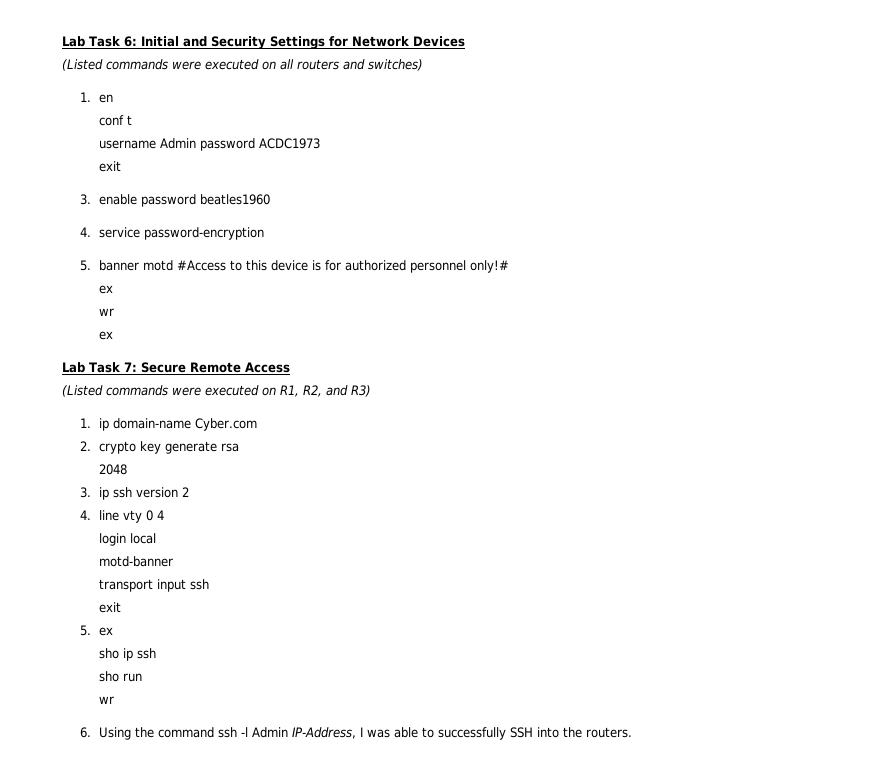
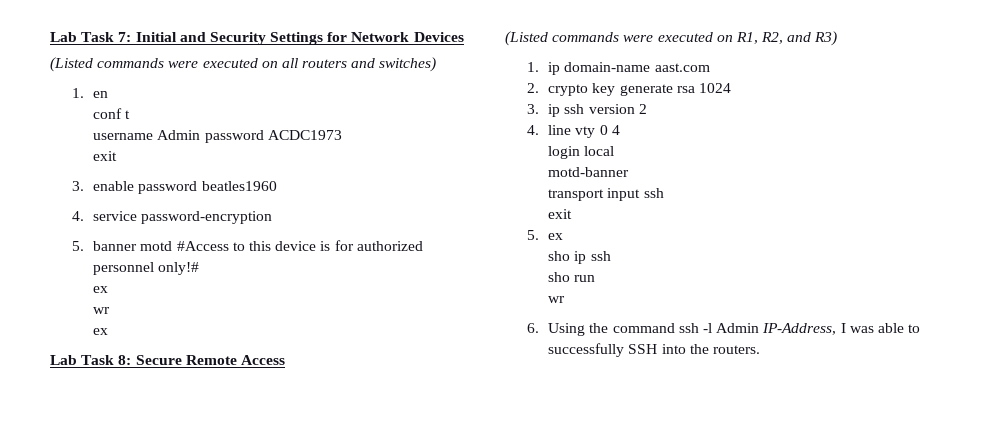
- Lab Task 6: Initial and Security Settings for Network Devices
+ Lab Task 7: Initial and Security Settings for Network Devices
- Lab Task 7: Secure Remote Access
+ Lab Task 8: Secure Remote Access
- 1. ip domain-name Cyber.com
+ 1. ip domain-name aast.com
- 2. crypto key generate rsa
- 2048
+ 2. crypto key generate rsa 1024

